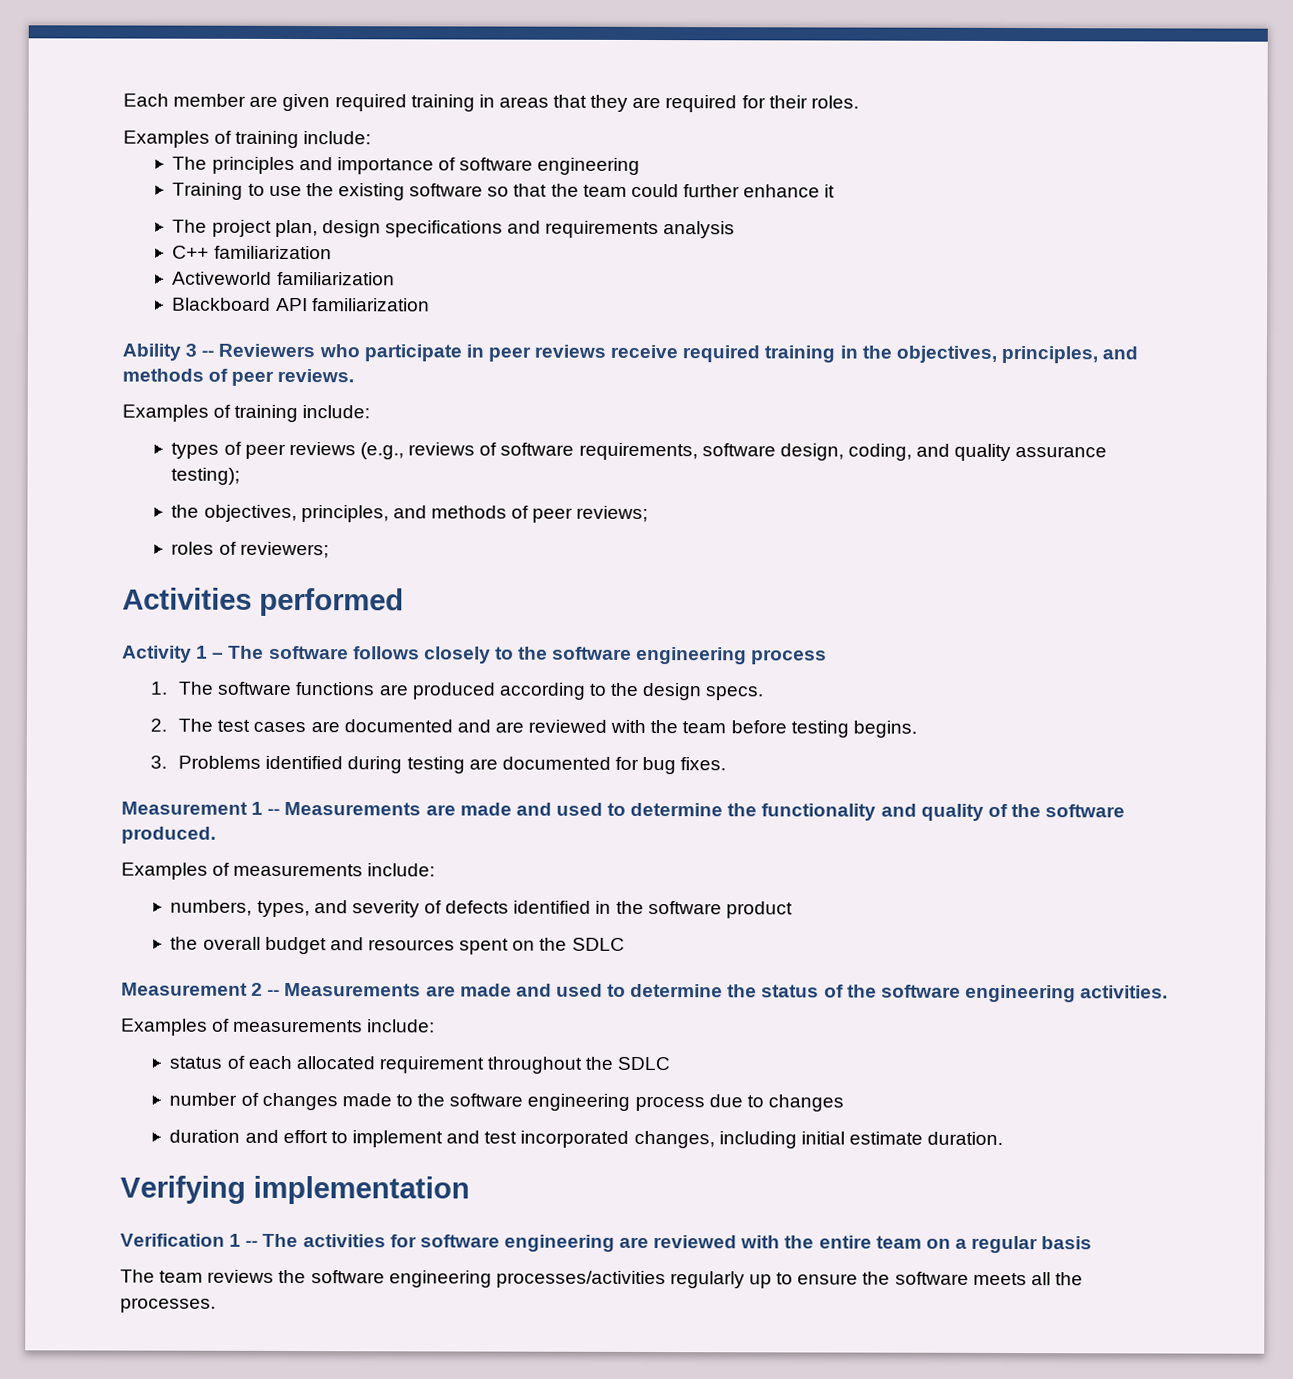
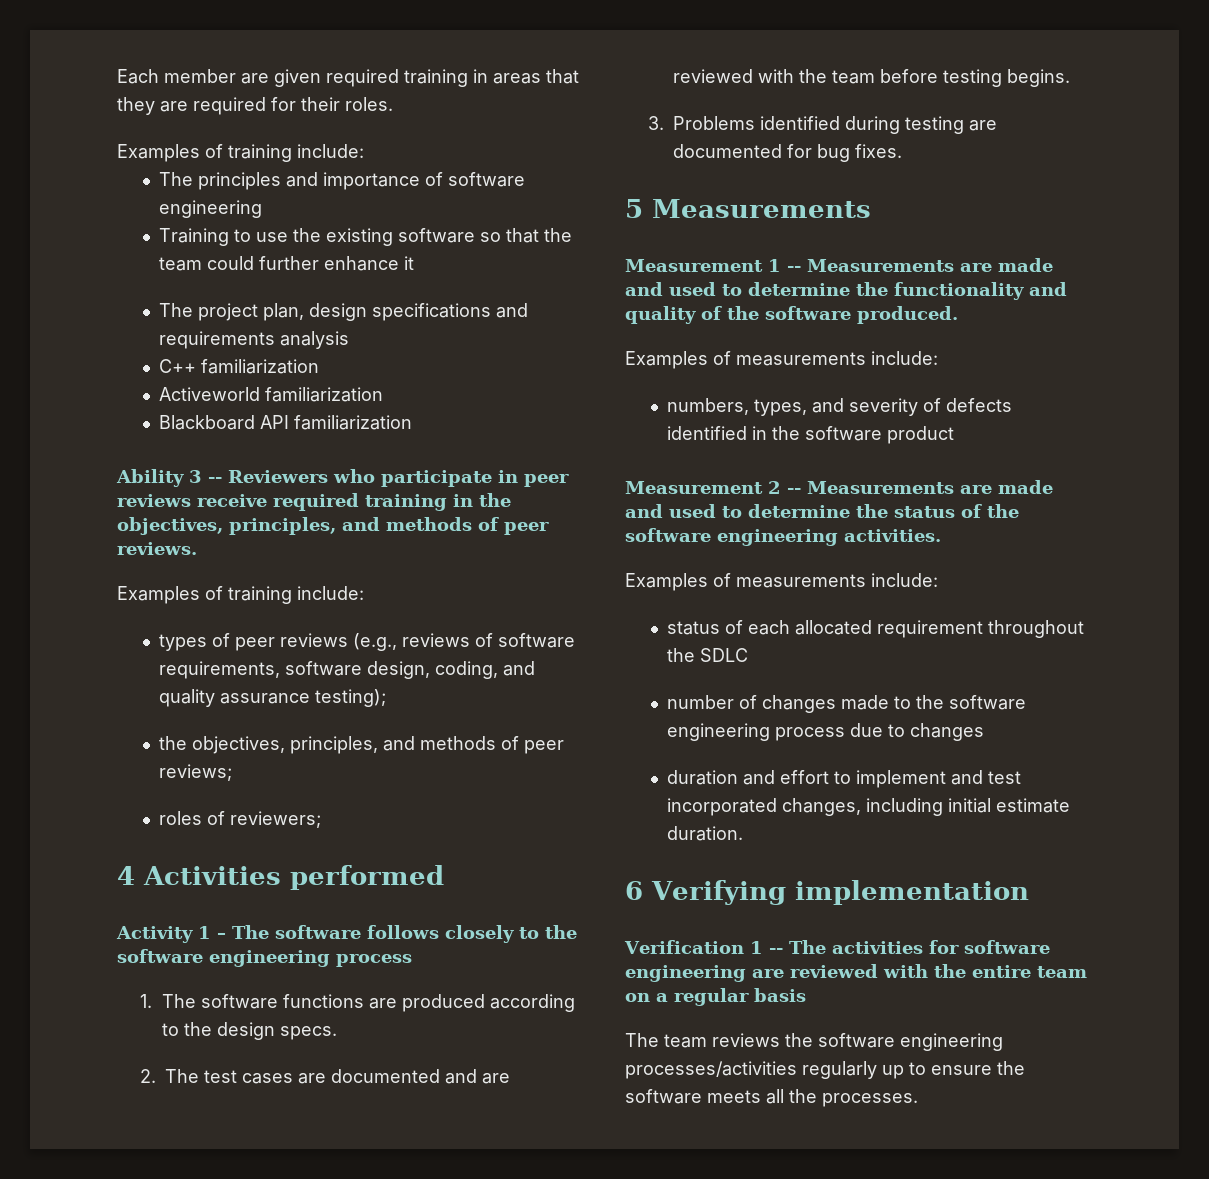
- Activities performed
+ 4 Activities performed
+ 5 Measurements
- the overall budget and resources spent on the SDLC
- Verifying implementation
+ 6 Verifying implementation

